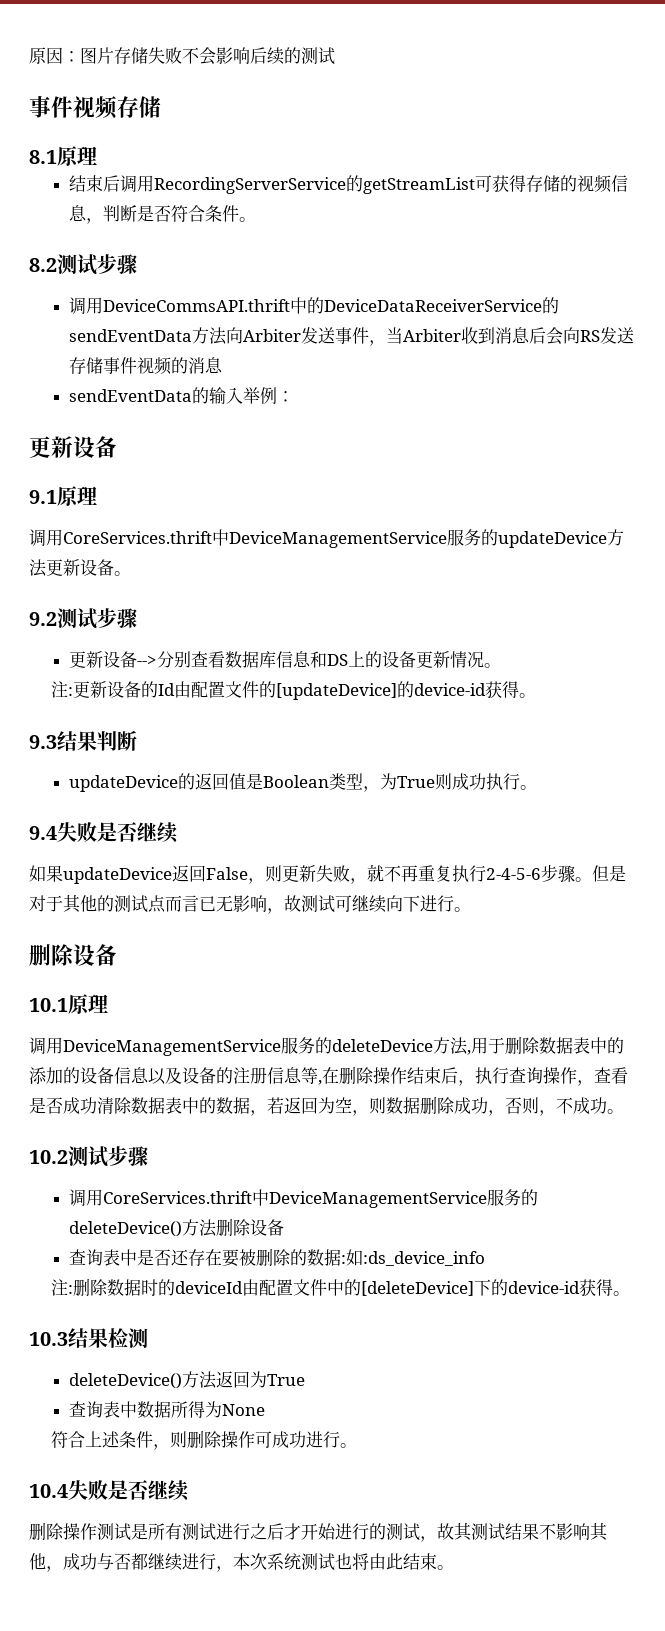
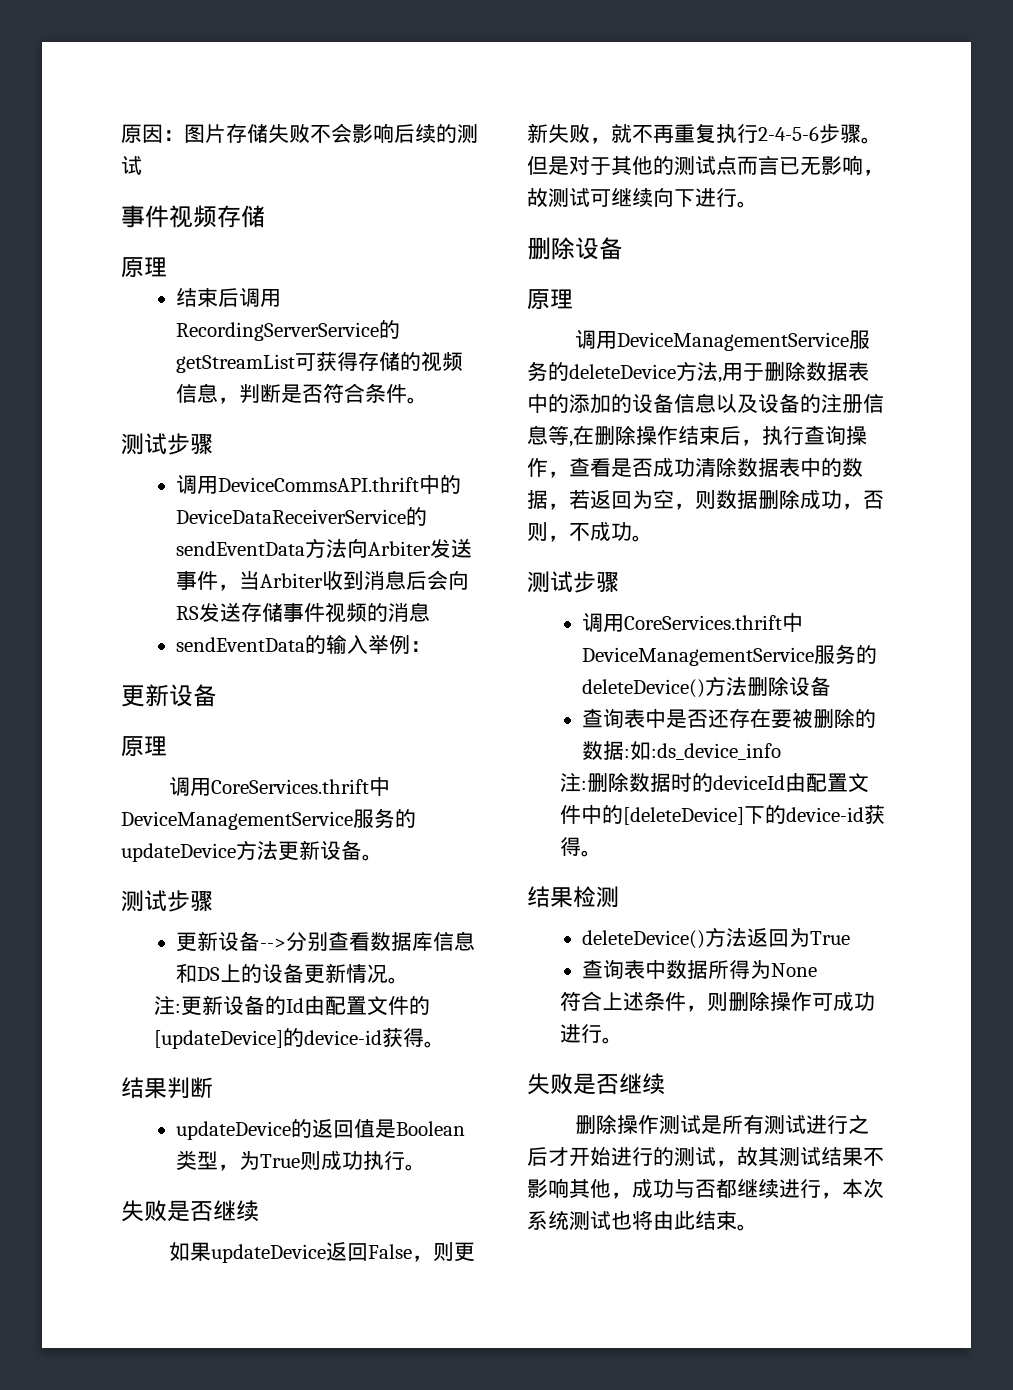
  事件视频存储
- 8.1原理
+ 原理
  结束后调用RecordingServerService的getStreamList可获得存储的视频信息，判断是否符合条件。
- 8.2测试步骤
+ 测试步骤
  sendEventData的输入举例：
  更新设备
- 9.1原理
+ 原理
  调用CoreServices.thrift中DeviceManagementService服务的updateDevice方法更新设备。
- 9.2测试步骤
+ 测试步骤
- 9.3结果判断
+ 结果判断
  updateDevice的返回值是Boolean类型，为True则成功执行。
- 9.4失败是否继续
+ 失败是否继续
  但是对于其他的测试点而言已无影响，故测试可继续向下进行。
  删除设备
- 10.1原理
+ 原理
  调用DeviceManagementService服务的deleteDevice方法,用于删除数据表中的添加的设备信息以及设备的注册信息等,在删除操作结束后，执行查询操作，查看是否成功清除数据表中的数据，若返回为空，则数据删除成功，否则，不成功。
- 10.2测试步骤
+ 测试步骤
- 10.3结果检测
+ 结果检测
  符合上述条件，则删除操作可成功进行。
- 10.4失败是否继续
+ 失败是否继续

